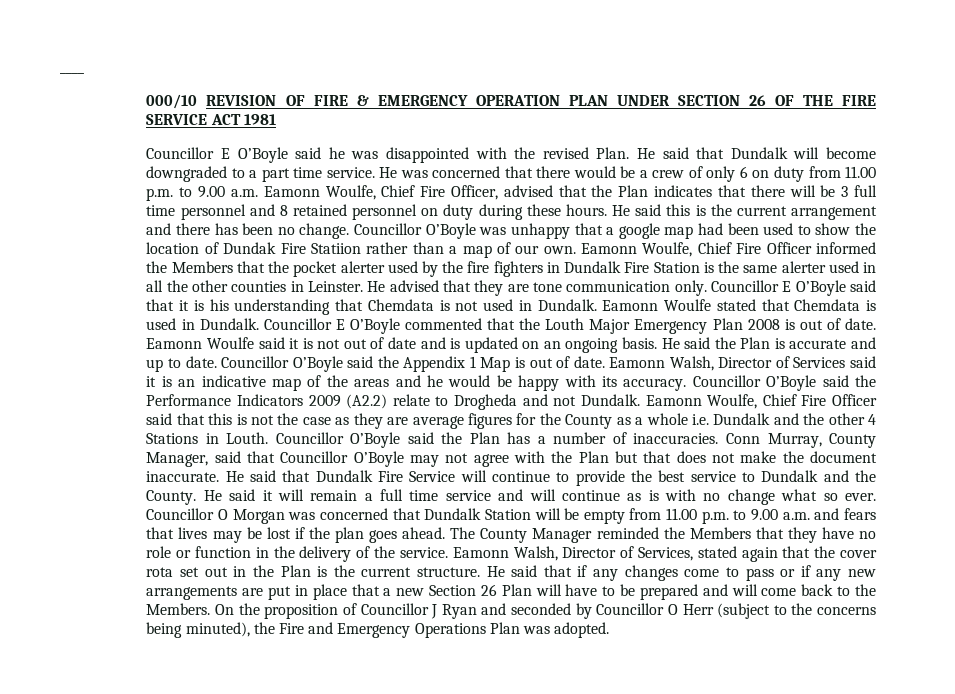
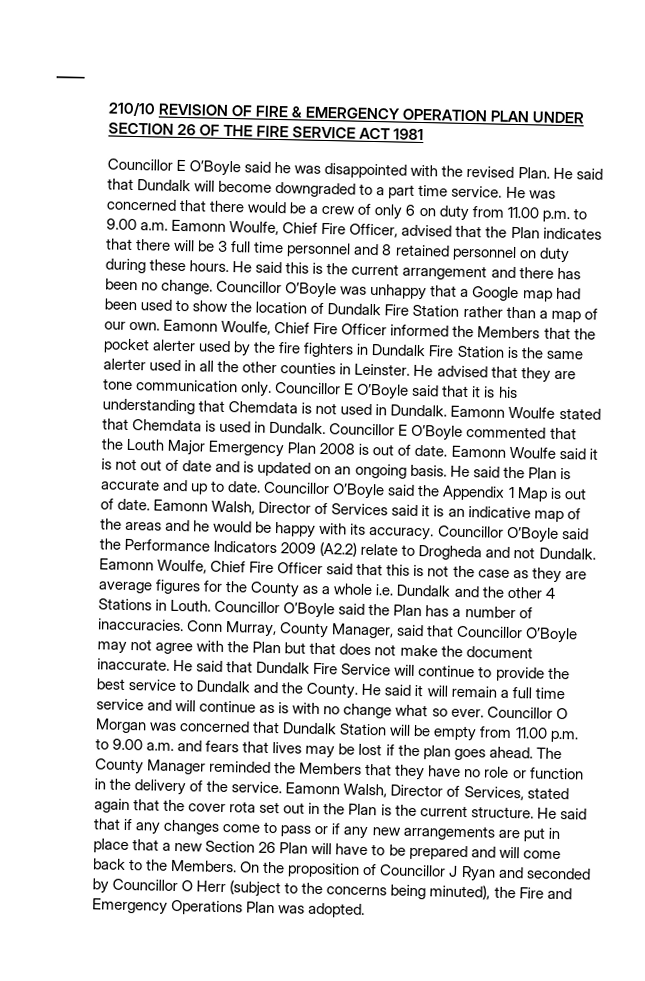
- 000/10 REVISION OF FIRE & EMERGENCY OPERATION PLAN UNDER SECTION 26 OF THE FIRE SERVICE ACT 1981
+ 210/10 REVISION OF FIRE & EMERGENCY OPERATION PLAN UNDER SECTION 26 OF THE FIRE SERVICE ACT 1981
- Councillor O’Boyle was unhappy that a google map had been used to show the location of Dundak Fire Statiion rather than a map of our own.
+ Councillor O’Boyle was unhappy that a Google map had been used to show the location of Dundalk Fire Station rather than a map of our own.

